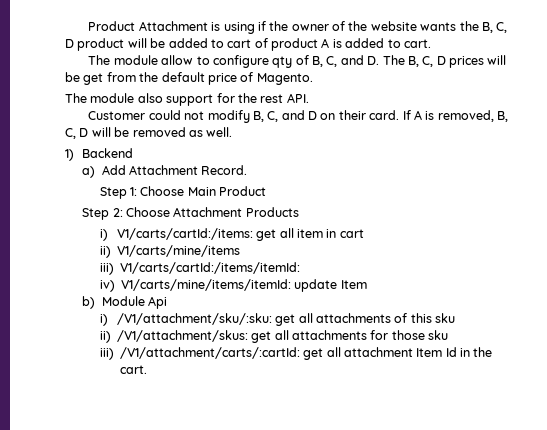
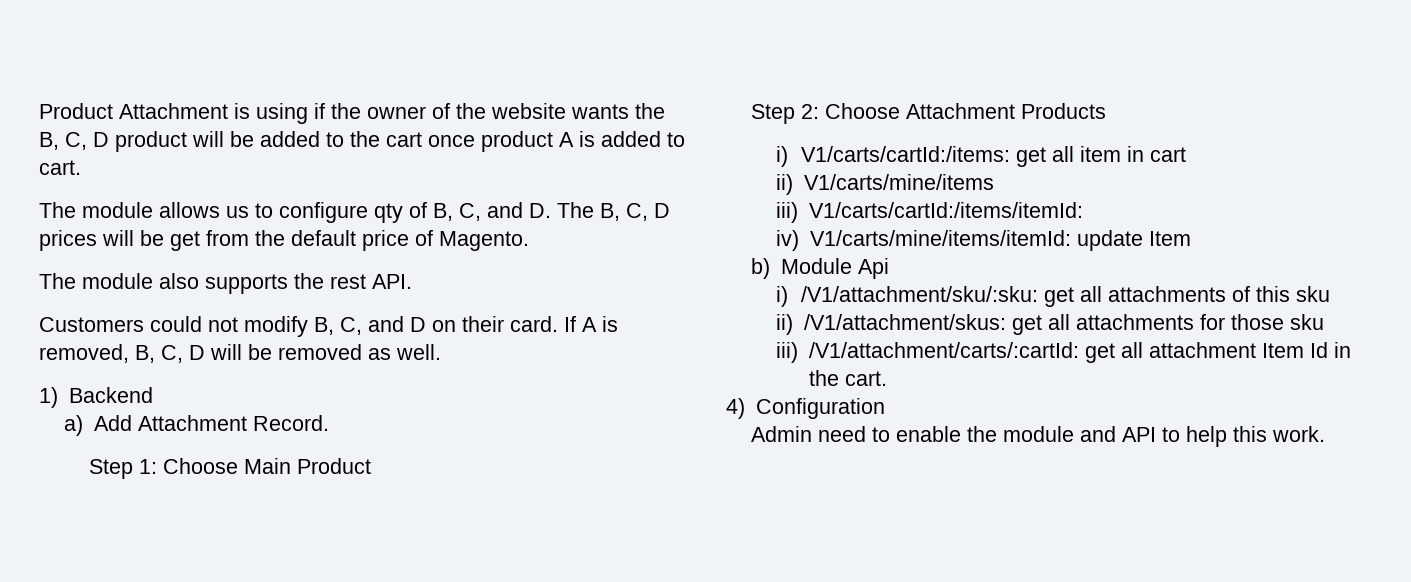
- Product Attachment is using if the owner of the website wants the B, C, D product will be added to cart of product A is added to cart.
+ Product Attachment is using if the owner of the website wants the B, C, D product will be added to the cart once product A is added to cart.
- The module allow to configure qty of B, C, and D. The B, C, D prices will be get from the default price of Magento.
+ The module allows us to configure qty of B, C, and D. The B, C, D prices will be get from the default price of Magento.
- The module also support for the rest API.
+ The module also supports the rest API.
- Customer could not modify B, C, and D on their card.
+ Customers could not modify B, C, and D on their card.
+ 4) Configuration
+ Admin need to enable the module and API to help this work.

